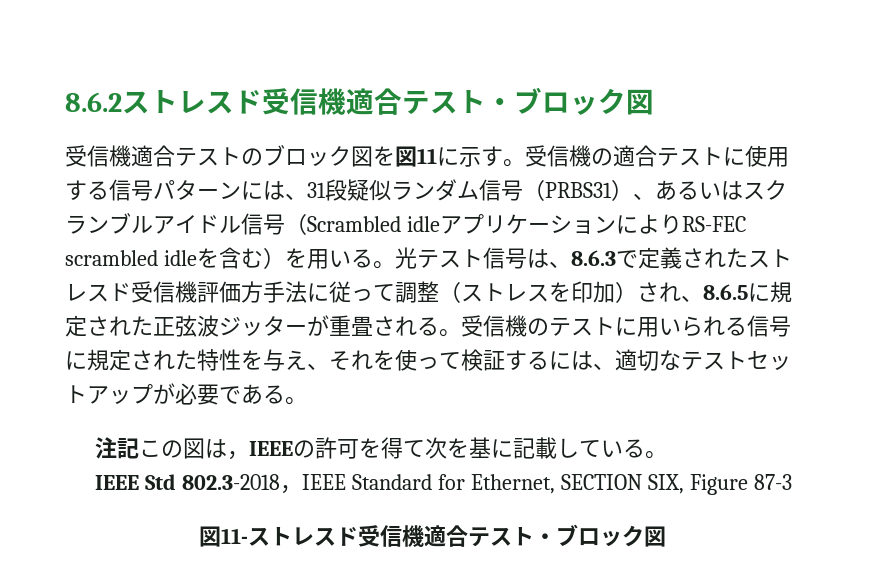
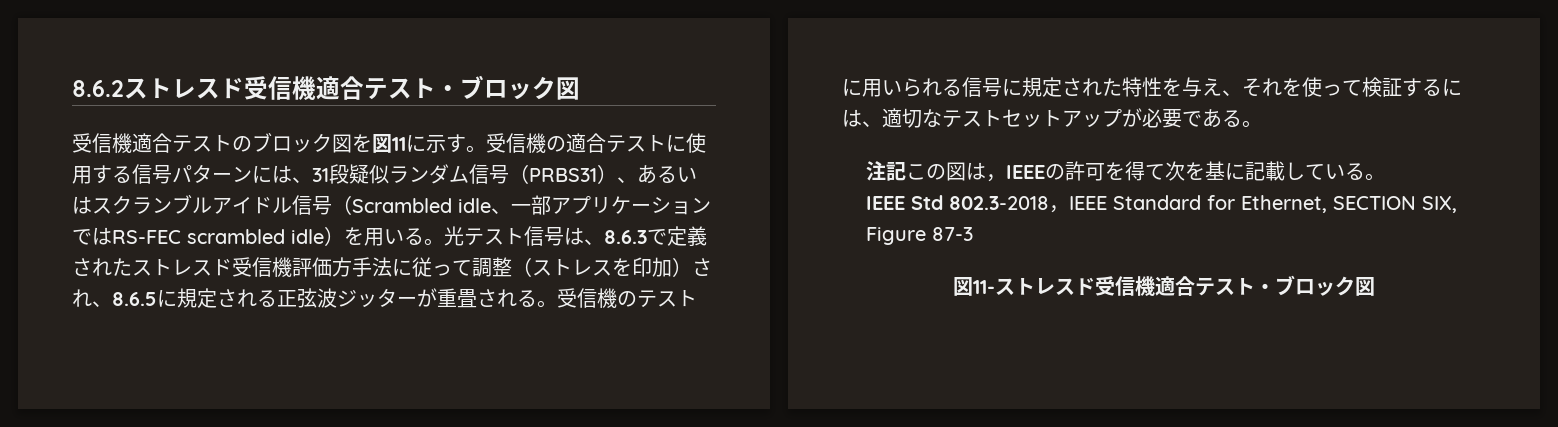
- 受信機の適合テストに使用する信号パターンには、31段疑似ランダム信号（PRBS31）、あるいはスクランブルアイドル信号（Scrambled idleアプリケーションによりRS-FEC scrambled idleを含む）を用いる。
+ 受信機の適合テストに使用する信号パターンには、31段疑似ランダム信号（PRBS31）、あるいはスクランブルアイドル信号（Scrambled idle、一部アプリケーションではRS-FEC scrambled idle）を用いる。
- 光テスト信号は、8.6.3で定義されたストレスド受信機評価方手法に従って調整（ストレスを印加）され、8.6.5に規定された正弦波ジッターが重畳される。
+ 光テスト信号は、8.6.3で定義されたストレスド受信機評価方手法に従って調整（ストレスを印加）され、8.6.5に規定される正弦波ジッターが重畳される。

